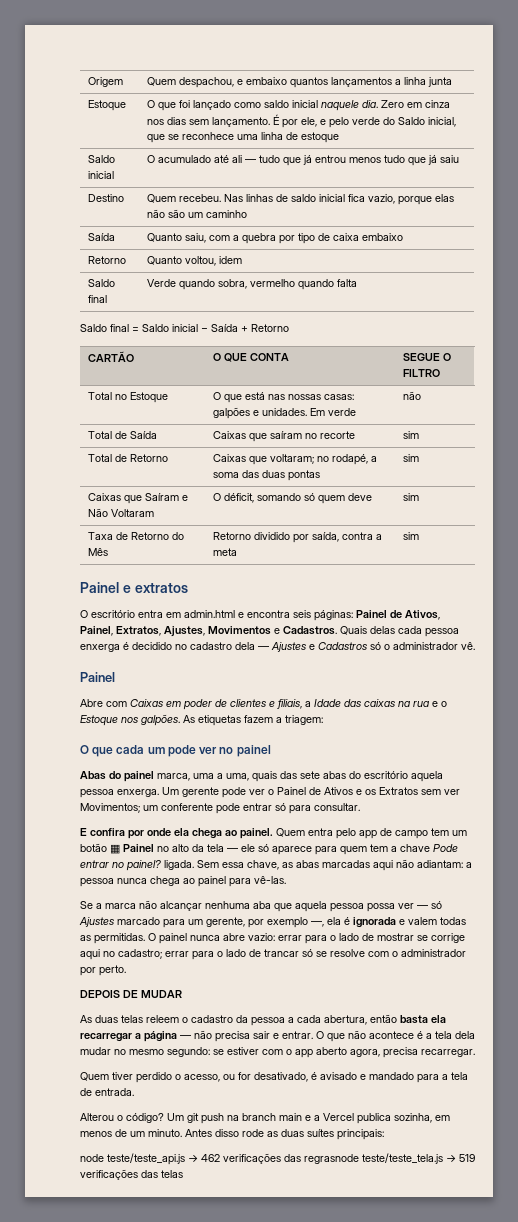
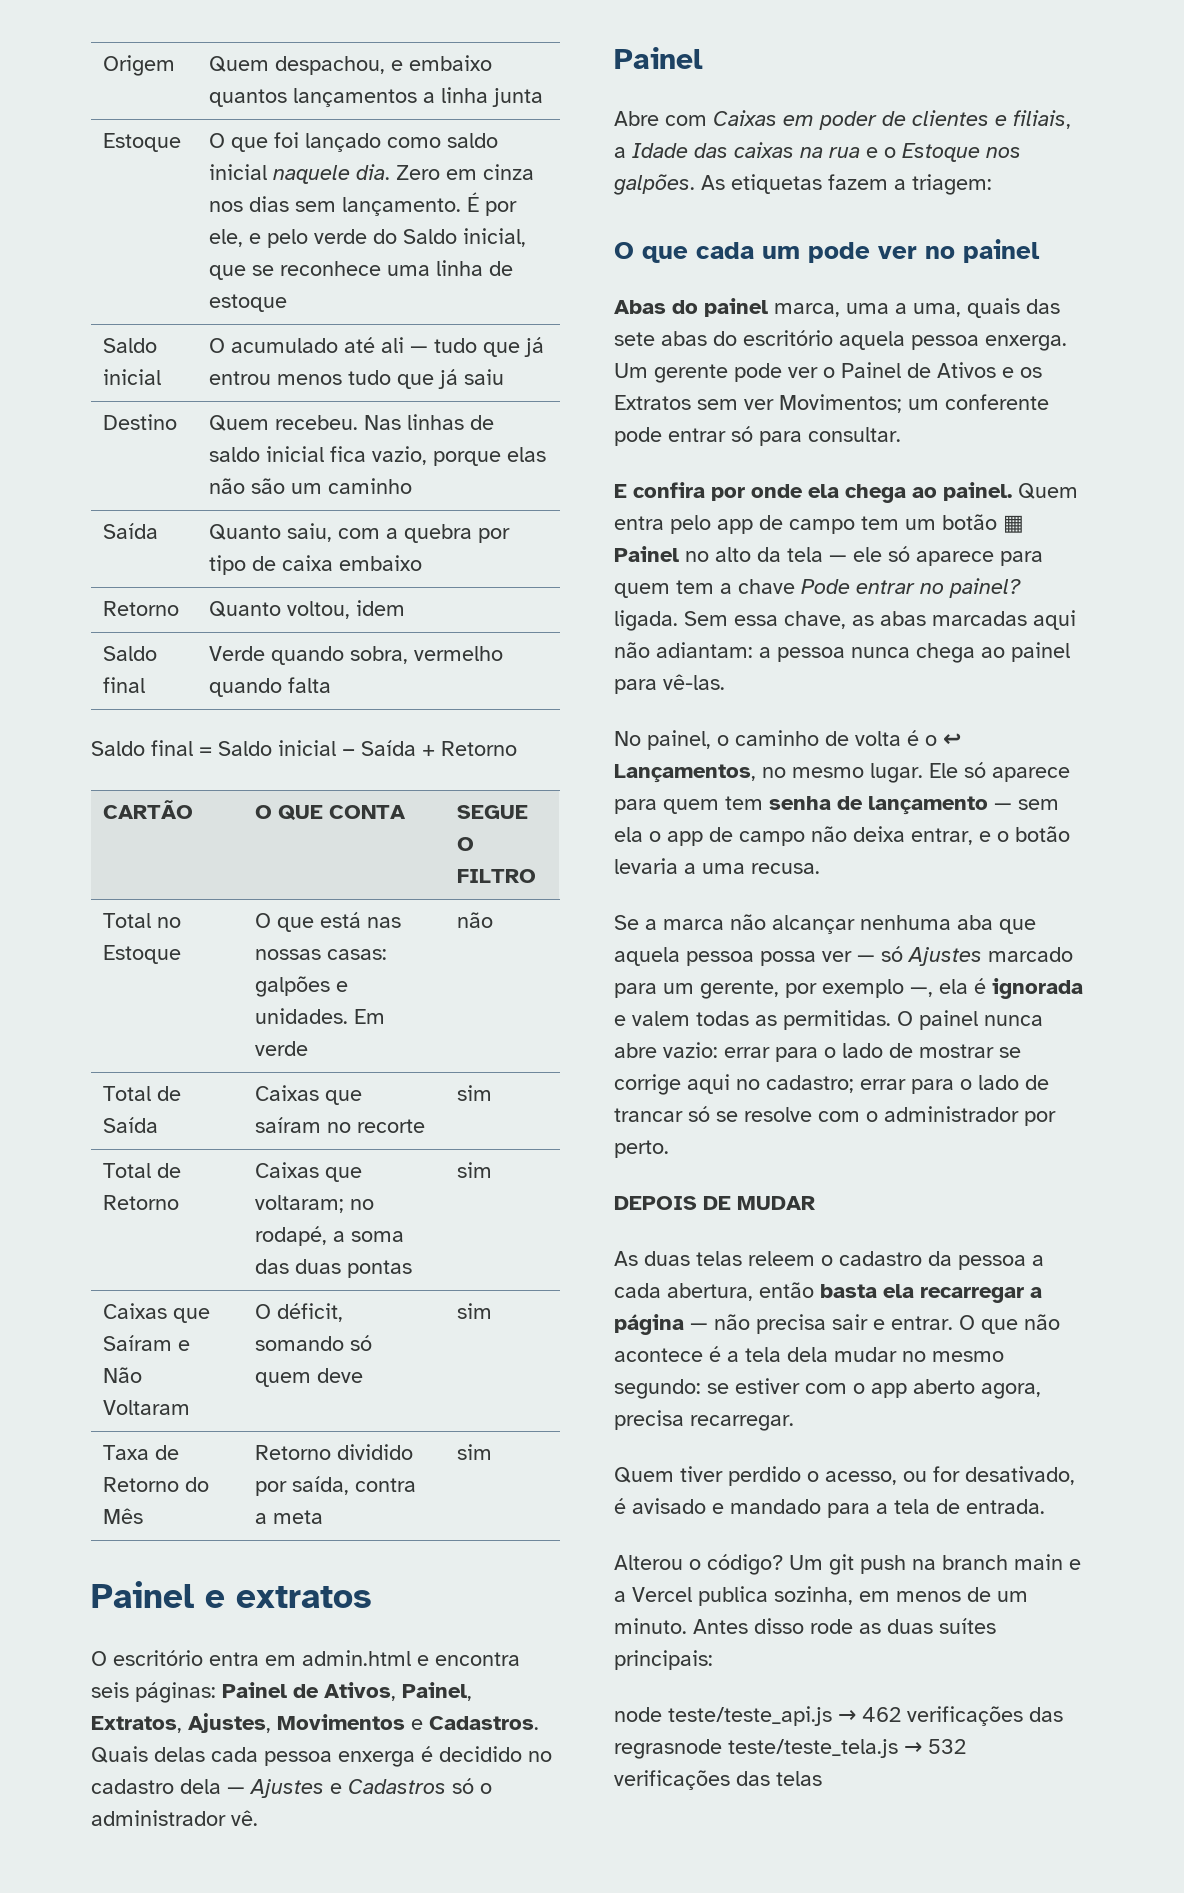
+ No painel, o caminho de volta é o ↩ Lançamentos, no mesmo lugar. Ele só aparece para quem tem senha de lançamento — sem ela o app de campo não deixa entrar, e o botão levaria a uma recusa.
- node teste/teste_api.js → 462 verificações das regrasnode teste/teste_tela.js → 519 verificações das telas
+ node teste/teste_api.js → 462 verificações das regrasnode teste/teste_tela.js → 532 verificações das telas

